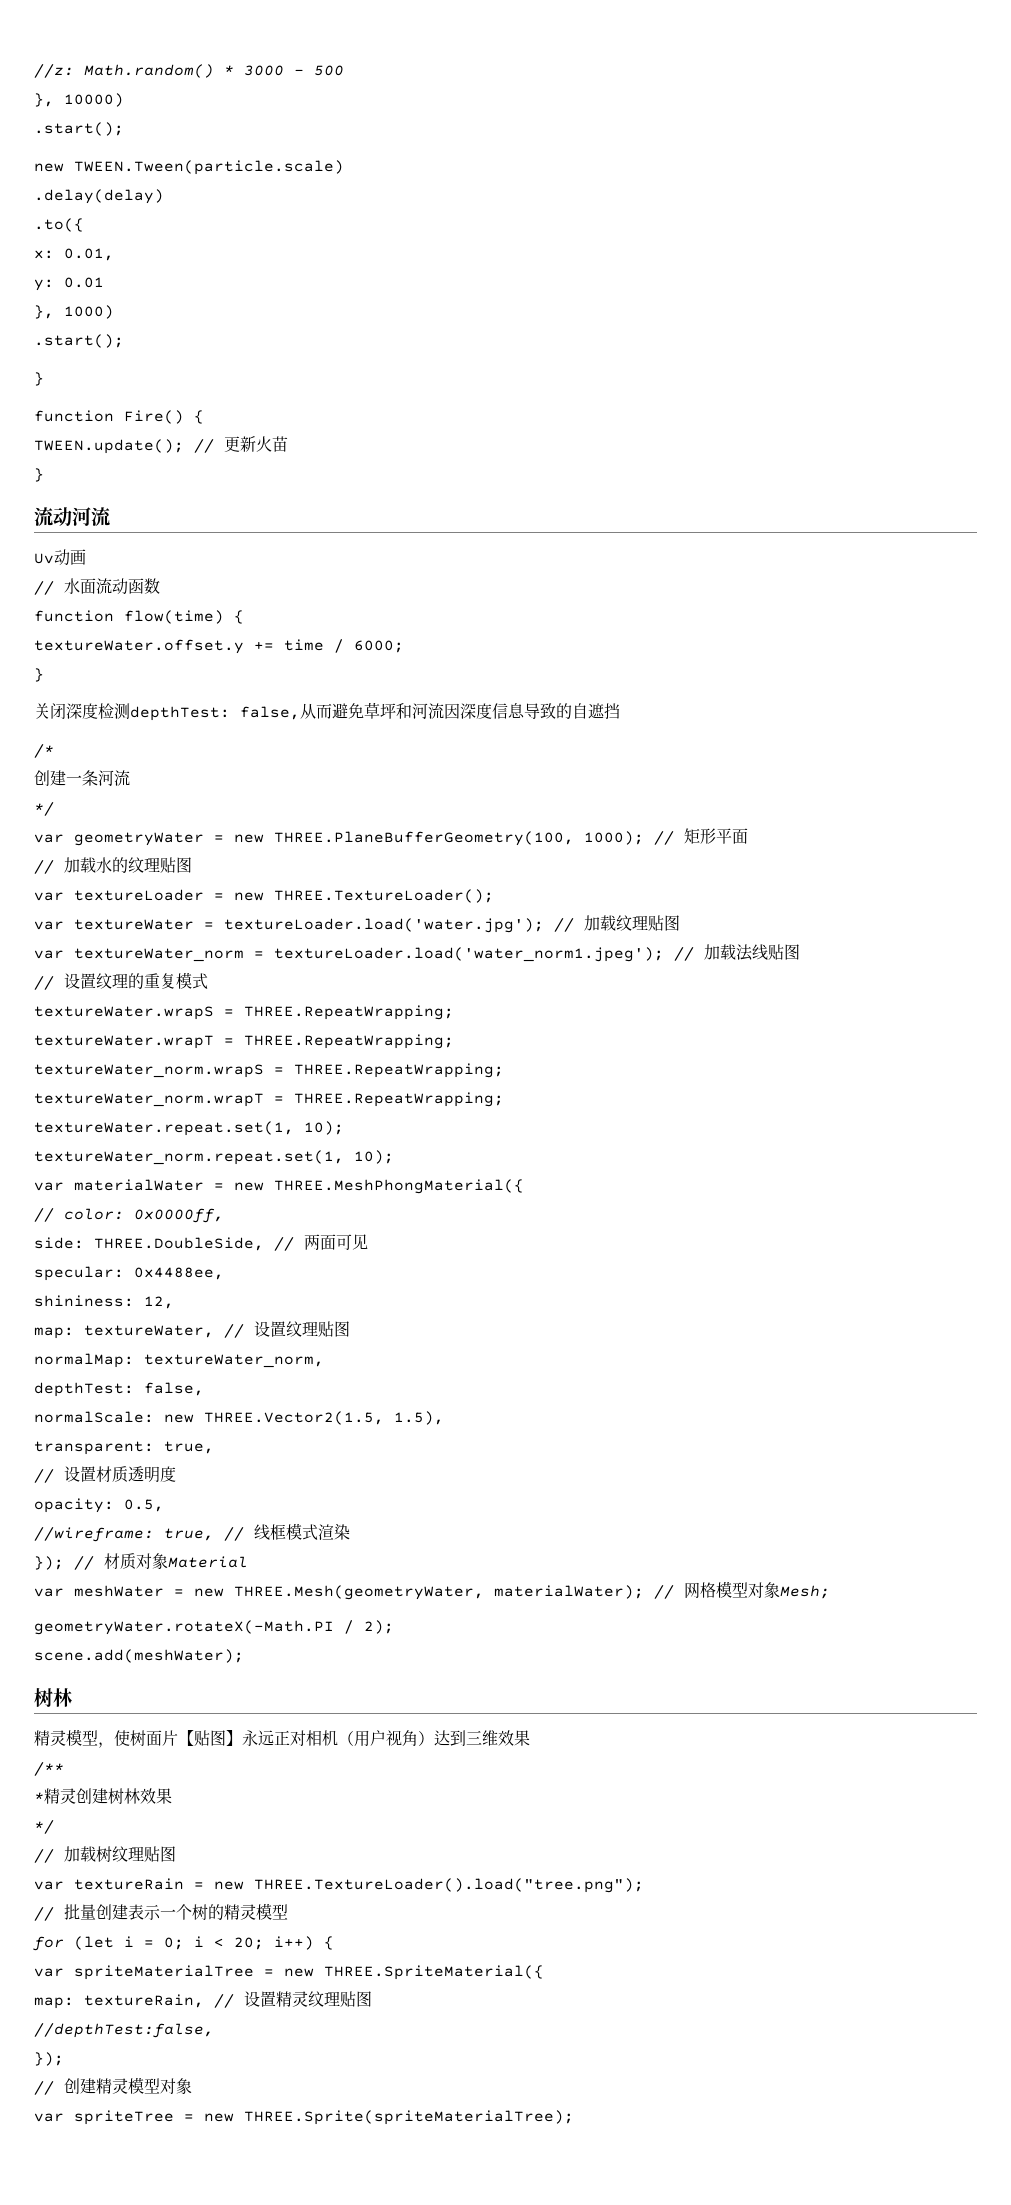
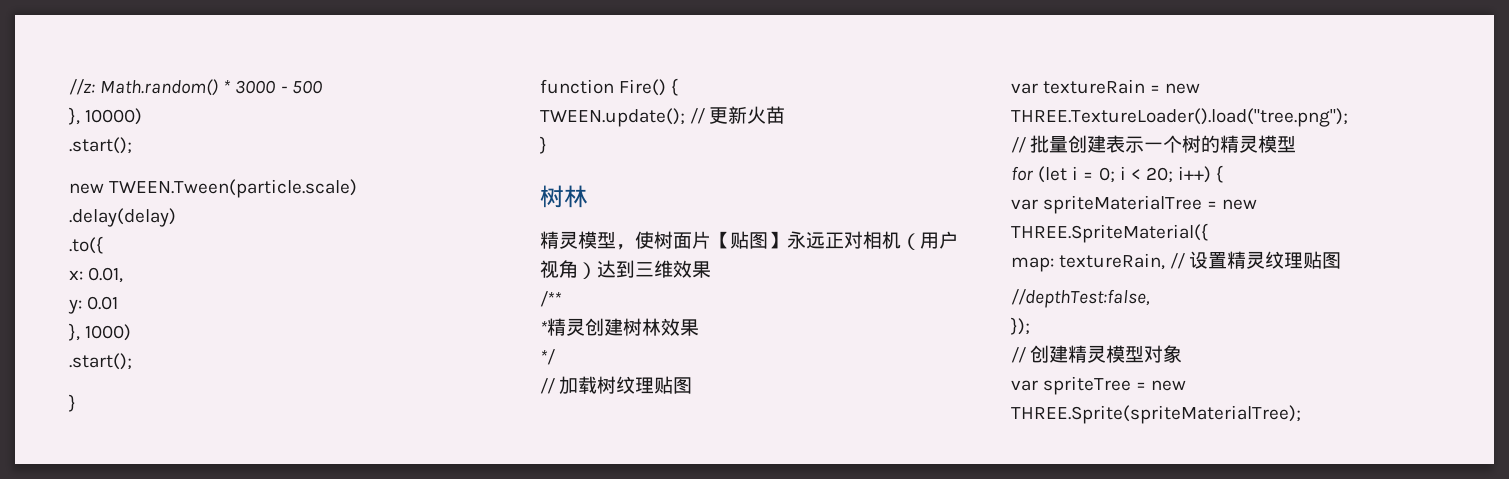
- 流动河流
- Uv动画
- // 水面流动函数
- function flow(time) {
- textureWater.offset.y += time / 6000;
- }
- 关闭深度检测depthTest: false,从而避免草坪和河流因深度信息导致的自遮挡
- /*
- 创建一条河流
- */
- var geometryWater = new THREE.PlaneBufferGeometry(100, 1000); // 矩形平面
- // 加载水的纹理贴图
- var textureLoader = new THREE.TextureLoader();
- var textureWater = textureLoader.load('water.jpg'); // 加载纹理贴图
- var textureWater_norm = textureLoader.load('water_norm1.jpeg'); // 加载法线贴图
- // 设置纹理的重复模式
- textureWater.wrapS = THREE.RepeatWrapping;
- textureWater.wrapT = THREE.RepeatWrapping;
- textureWater_norm.wrapS = THREE.RepeatWrapping;
- textureWater_norm.wrapT = THREE.RepeatWrapping;
- textureWater.repeat.set(1, 10);
- textureWater_norm.repeat.set(1, 10);
- var materialWater = new THREE.MeshPhongMaterial({
- // color: 0x0000ff,
- side: THREE.DoubleSide, // 两面可见
- specular: 0x4488ee,
- shininess: 12,
- map: textureWater, // 设置纹理贴图
- normalMap: textureWater_norm,
- depthTest: false,
- normalScale: new THREE.Vector2(1.5, 1.5),
- transparent: true,
- // 设置材质透明度
- opacity: 0.5,
- //wireframe: true, // 线框模式渲染
- }); // 材质对象Material
- var meshWater = new THREE.Mesh(geometryWater, materialWater); // 网格模型对象Mesh;
- geometryWater.rotateX(-Math.PI / 2);
- scene.add(meshWater);

